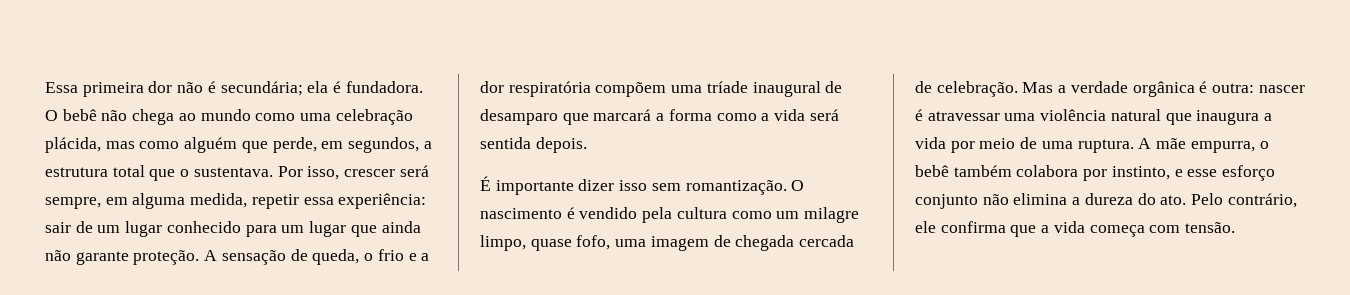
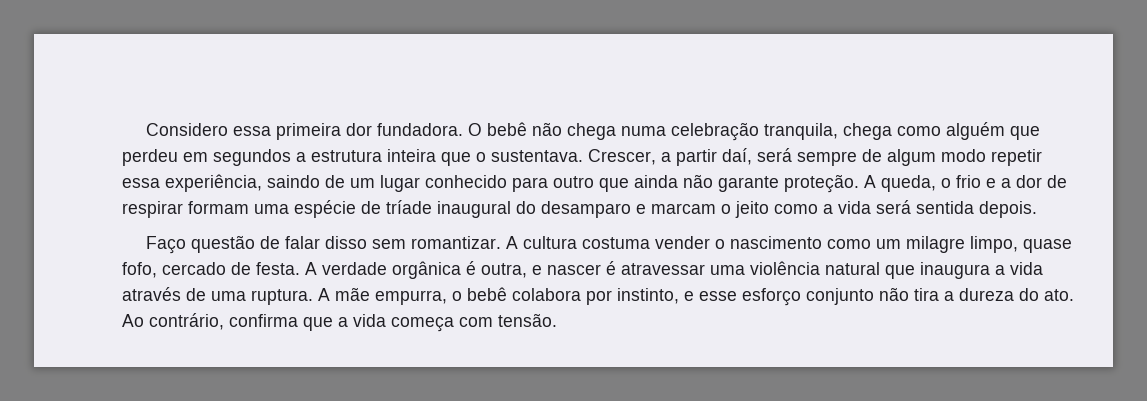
- Essa primeira dor não é secundária; ela é fundadora.
+ Considero essa primeira dor fundadora.
- O bebê não chega ao mundo como uma celebração plácida, mas como alguém que perde, em segundos, a estrutura total que o sustentava.
+ O bebê não chega numa celebração tranquila, chega como alguém que perdeu em segundos a estrutura inteira que o sustentava.
- Por isso, crescer será sempre, em alguma medida, repetir essa experiência: sair de um lugar conhecido para um lugar que ainda não garante proteção.
+ Crescer, a partir daí, será sempre de algum modo repetir essa experiência, saindo de um lugar conhecido para outro que ainda não garante proteção.
- A sensação de queda, o frio e a dor respiratória compõem uma tríade inaugural de desamparo que marcará a forma como a vida será sentida depois.
+ A queda, o frio e a dor de respirar formam uma espécie de tríade inaugural do desamparo e marcam o jeito como a vida será sentida depois.
- É importante dizer isso sem romantização. O nascimento é vendido pela cultura como um milagre limpo, quase fofo, uma imagem de chegada cercada de celebração. Mas a verdade orgânica é outra: nascer é atravessar uma violência natural que inaugura a vida por meio de uma ruptura.
+ Faço questão de falar disso sem romantizar. A cultura costuma vender o nascimento como um milagre limpo, quase fofo, cercado de festa. A verdade orgânica é outra, e nascer é atravessar uma violência natural que inaugura a vida através de uma ruptura.
- A mãe empurra, o bebê também colabora por instinto, e esse esforço conjunto não elimina a dureza do ato.
+ A mãe empurra, o bebê colabora por instinto, e esse esforço conjunto não tira a dureza do ato.
- Pelo contrário, ele confirma que a vida começa com tensão.
+ Ao contrário, confirma que a vida começa com tensão.

